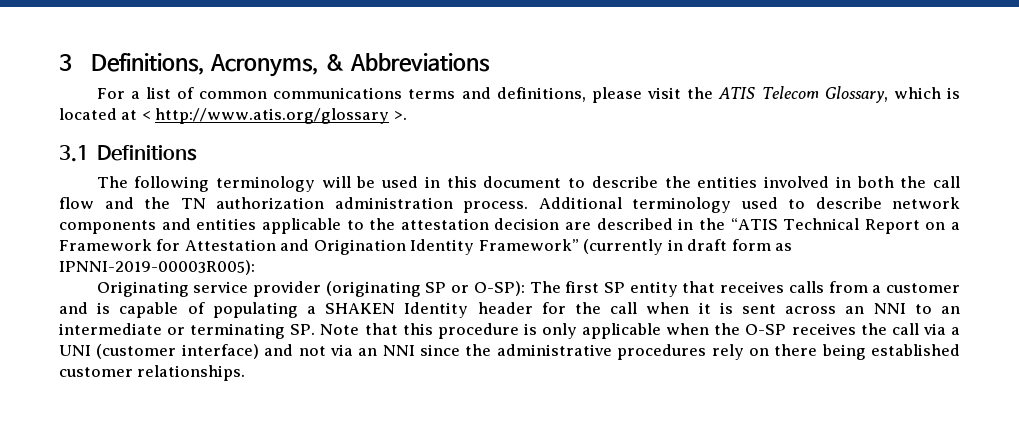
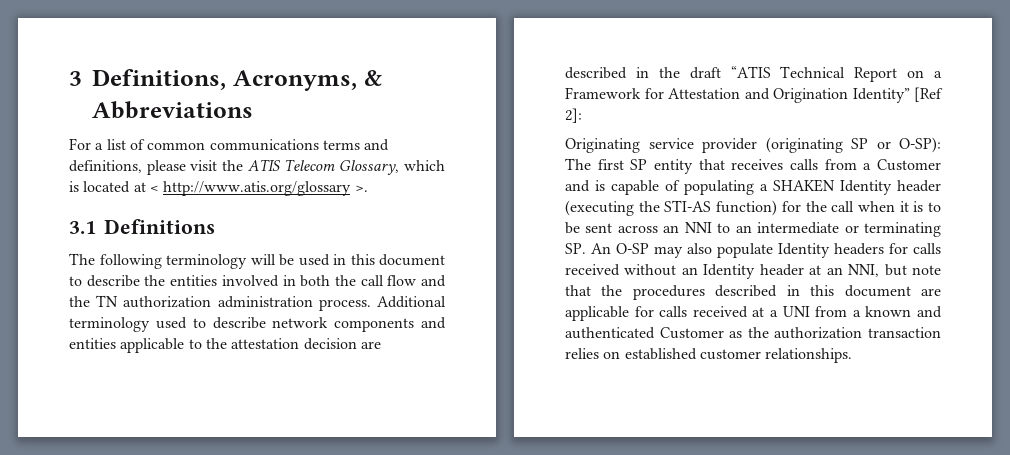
- Additional terminology used to describe network components and entities applicable to the attestation decision are described in the “ATIS Technical Report on a Framework for Attestation and Origination Identity Framework” (currently in draft form as IPNNI-2019-00003R005):
+ Additional terminology used to describe network components and entities applicable to the attestation decision are described in the draft “ATIS Technical Report on a Framework for Attestation and Origination Identity” [Ref 2]:
- Originating service provider (originating SP or O-SP): The first SP entity that receives calls from a customer and is capable of populating a SHAKEN Identity header for the call when it is sent across an NNI to an intermediate or terminating SP. Note that this procedure is only applicable when the O-SP receives the call via a UNI (customer interface) and not via an NNI since the administrative procedures rely on there being established customer relationships.
+ Originating service provider (originating SP or O-SP): The first SP entity that receives calls from a Customer and is capable of populating a SHAKEN Identity header (executing the STI-AS function) for the call when it is to be sent across an NNI to an intermediate or terminating SP. An O-SP may also populate Identity headers for calls received without an Identity header at an NNI, but note that the procedures described in this document are applicable for calls received at a UNI from a known and authenticated Customer as the authorization transaction relies on established customer relationships.

